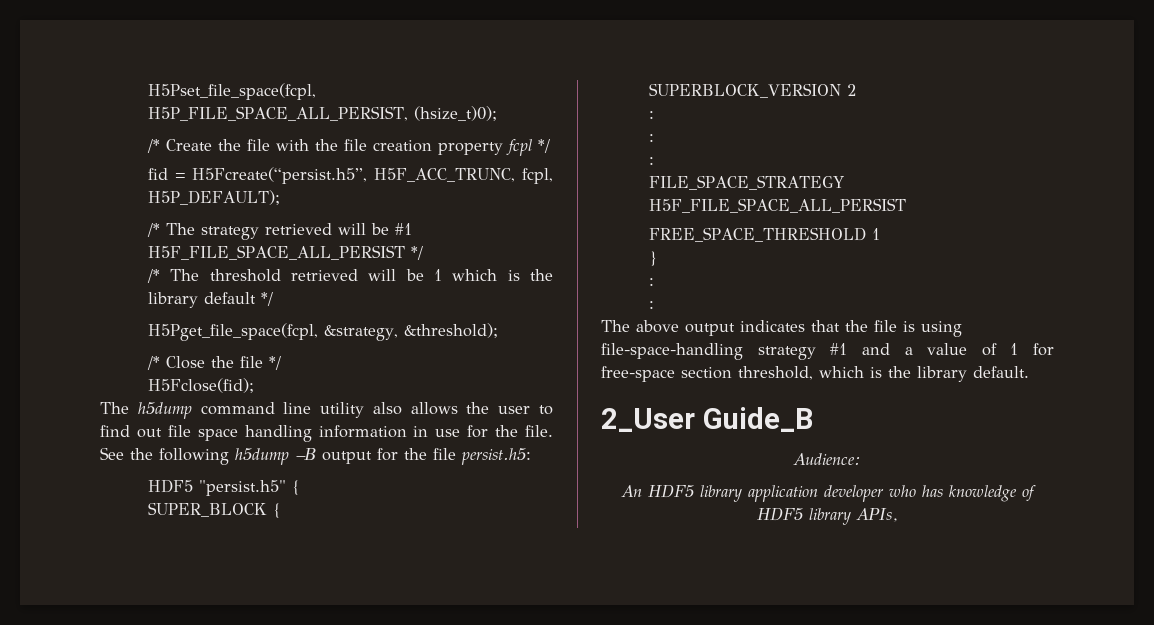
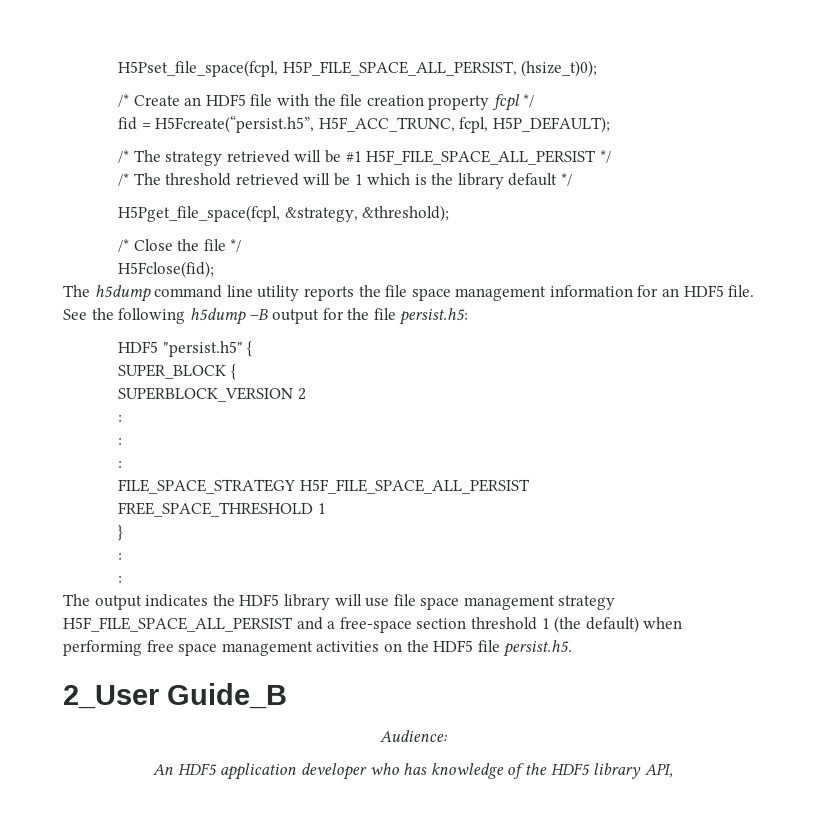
- /* Create the file with the file creation property fcpl */
+ /* Create an HDF5 file with the file creation property fcpl */
- The h5dump command line utility also allows the user to find out file space handling information in use for the file.
+ The h5dump command line utility reports the file space management information for an HDF5 file.
- The above output indicates that the file is using file-space-handling strategy #1 and a value of 1 for free-space section threshold, which is the library default.
+ The output indicates the HDF5 library will use file space management strategy H5F_FILE_SPACE_ALL_PERSIST and a free-space section threshold 1 (the default) when performing free space management activities on the HDF5 file persist.h5.
- An HDF5 library application developer who has knowledge of HDF5 library APIs,
+ An HDF5 application developer who has knowledge of the HDF5 library API,

